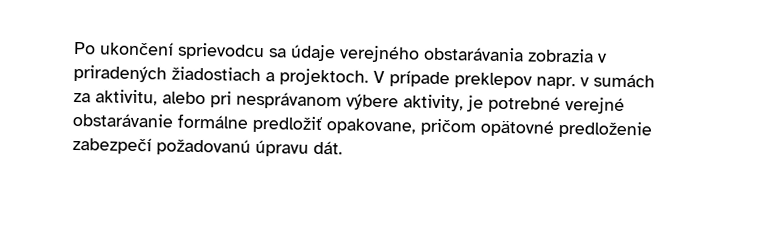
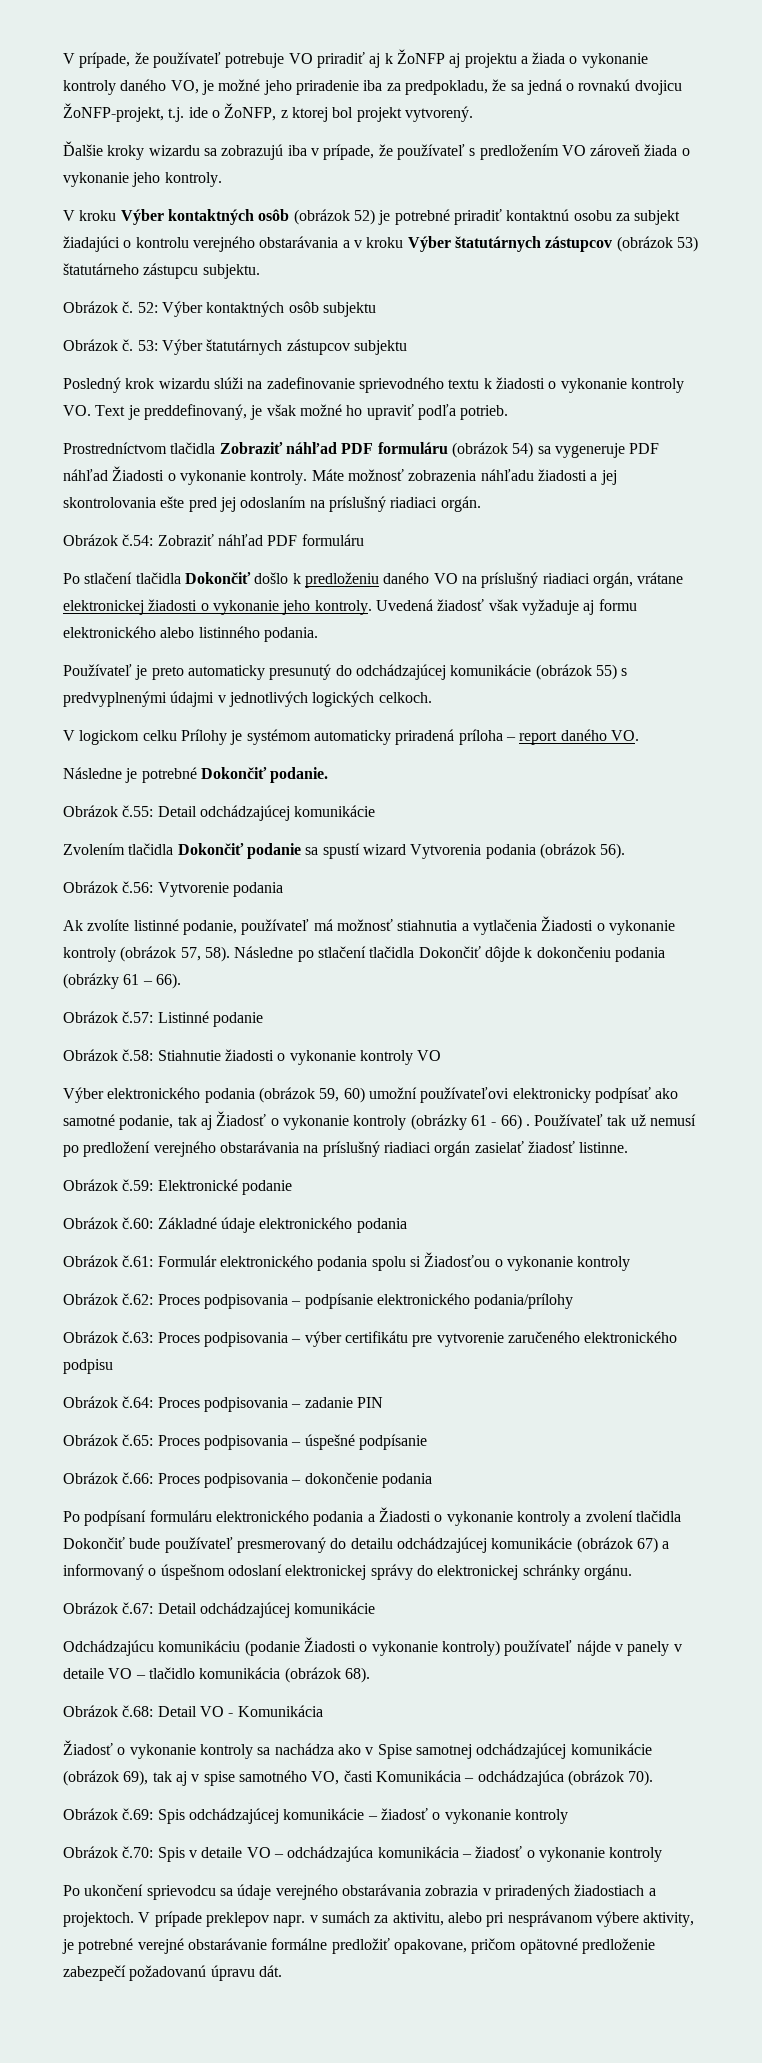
+ V prípade, že používateľ potrebuje VO priradiť aj k ŽoNFP aj projektu a žiada o vykonanie kontroly daného VO, je možné jeho priradenie iba za predpokladu, že sa jedná o rovnakú dvojicu ŽoNFP-projekt, t.j. ide o ŽoNFP, z ktorej bol projekt vytvorený.
+ Ďalšie kroky wizardu sa zobrazujú iba v prípade, že používateľ s predložením VO zároveň žiada o vykonanie jeho kontroly.
+ V kroku Výber kontaktných osôb (obrázok 52) je potrebné priradiť kontaktnú osobu za subjekt žiadajúci o kontrolu verejného obstarávania a v kroku Výber štatutárnych zástupcov (obrázok 53) štatutárneho zástupcu subjektu.
+ Obrázok č. 52: Výber kontaktných osôb subjektu
+ Obrázok č. 53: Výber štatutárnych zástupcov subjektu
+ Posledný krok wizardu slúži na zadefinovanie sprievodného textu k žiadosti o vykonanie kontroly VO. Text je preddefinovaný, je však možné ho upraviť podľa potrieb.
+ Prostredníctvom tlačidla Zobraziť náhľad PDF formuláru (obrázok 54) sa vygeneruje PDF náhľad Žiadosti o vykonanie kontroly. Máte možnosť zobrazenia náhľadu žiadosti a jej skontrolovania ešte pred jej odoslaním na príslušný riadiaci orgán.
+ Obrázok č.54: Zobraziť náhľad PDF formuláru
+ Po stlačení tlačidla Dokončiť došlo k predloženiu daného VO na príslušný riadiaci orgán, vrátane elektronickej žiadosti o vykonanie jeho kontroly. Uvedená žiadosť však vyžaduje aj formu elektronického alebo listinného podania.
+ Používateľ je preto automaticky presunutý do odchádzajúcej komunikácie (obrázok 55) s predvyplnenými údajmi v jednotlivých logických celkoch.
+ V logickom celku Prílohy je systémom automaticky priradená príloha – report daného VO.
+ Následne je potrebné Dokončiť podanie.
+ Obrázok č.55: Detail odchádzajúcej komunikácie
+ Zvolením tlačidla Dokončiť podanie sa spustí wizard Vytvorenia podania (obrázok 56).
+ Obrázok č.56: Vytvorenie podania
+ Ak zvolíte listinné podanie, používateľ má možnosť stiahnutia a vytlačenia Žiadosti o vykonanie kontroly (obrázok 57, 58). Následne po stlačení tlačidla Dokončiť dôjde k dokončeniu podania (obrázky 61 – 66).
+ Obrázok č.57: Listinné podanie
+ Obrázok č.58: Stiahnutie žiadosti o vykonanie kontroly VO
+ Výber elektronického podania (obrázok 59, 60) umožní používateľovi elektronicky podpísať ako samotné podanie, tak aj Žiadosť o vykonanie kontroly (obrázky 61 - 66) . Používateľ tak už nemusí po predložení verejného obstarávania na príslušný riadiaci orgán zasielať žiadosť listinne.
+ Obrázok č.59: Elektronické podanie
+ Obrázok č.60: Základné údaje elektronického podania
+ Obrázok č.61: Formulár elektronického podania spolu si Žiadosťou o vykonanie kontroly
+ Obrázok č.62: Proces podpisovania – podpísanie elektronického podania/prílohy
+ Obrázok č.63: Proces podpisovania – výber certifikátu pre vytvorenie zaručeného elektronického podpisu
+ Obrázok č.64: Proces podpisovania – zadanie PIN
+ Obrázok č.65: Proces podpisovania – úspešné podpísanie
+ Obrázok č.66: Proces podpisovania – dokončenie podania
+ Po podpísaní formuláru elektronického podania a Žiadosti o vykonanie kontroly a zvolení tlačidla Dokončiť bude používateľ presmerovaný do detailu odchádzajúcej komunikácie (obrázok 67) a informovaný o úspešnom odoslaní elektronickej správy do elektronickej schránky orgánu.
+ Obrázok č.67: Detail odchádzajúcej komunikácie
+ Odchádzajúcu komunikáciu (podanie Žiadosti o vykonanie kontroly) používateľ nájde v panely v detaile VO – tlačidlo komunikácia (obrázok 68).
+ Obrázok č.68: Detail VO - Komunikácia
+ Žiadosť o vykonanie kontroly sa nachádza ako v Spise samotnej odchádzajúcej komunikácie (obrázok 69), tak aj v spise samotného VO, časti Komunikácia – odchádzajúca (obrázok 70).
+ Obrázok č.69: Spis odchádzajúcej komunikácie – žiadosť o vykonanie kontroly
+ Obrázok č.70: Spis v detaile VO – odchádzajúca komunikácia – žiadosť o vykonanie kontroly

